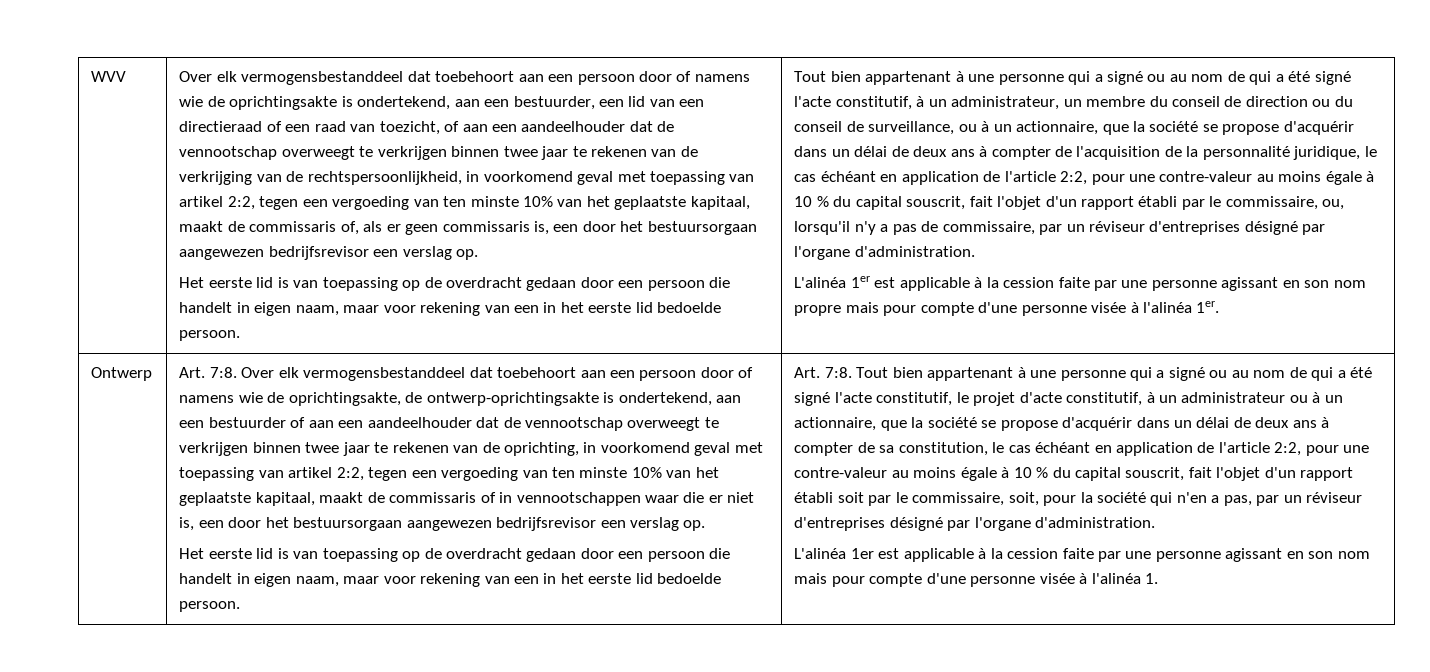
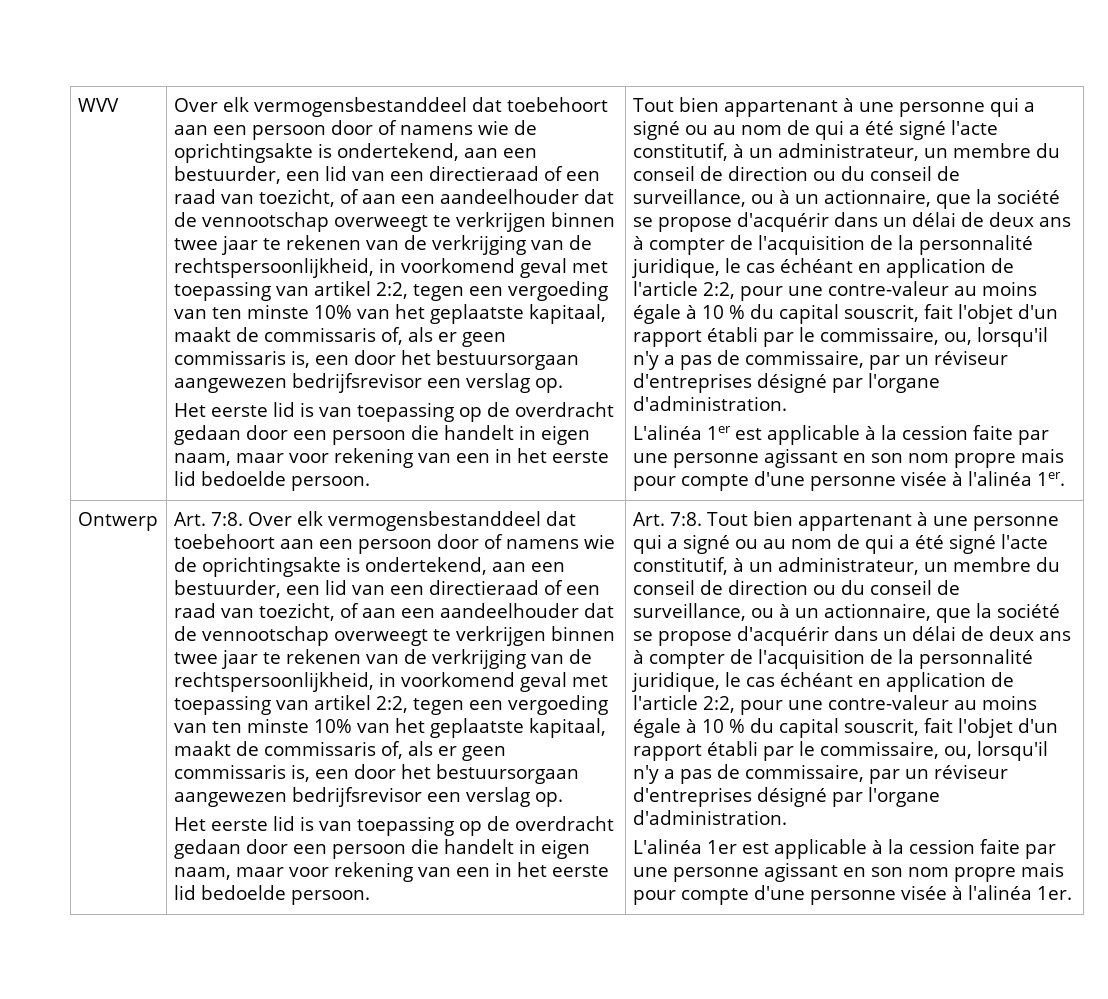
- Art. 7:8. Over elk vermogensbestanddeel dat toebehoort aan een persoon door of namens wie de oprichtingsakte, de ontwerp-oprichtingsakte is ondertekend, aan een bestuurder of aan een aandeelhouder dat de vennootschap overweegt te verkrijgen binnen twee jaar te rekenen van de oprichting, in voorkomend geval met toepassing van artikel 2:2, tegen een vergoeding van ten minste 10% van het geplaatste kapitaal, maakt de commissaris of in vennootschappen waar die er niet is, een door het bestuursorgaan aangewezen bedrijfsrevisor een verslag op.
+ Art. 7:8. Over elk vermogensbestanddeel dat toebehoort aan een persoon door of namens wie de oprichtingsakte is ondertekend, aan een bestuurder, een lid van een directieraad of een raad van toezicht, of aan een aandeelhouder dat de vennootschap overweegt te verkrijgen binnen twee jaar te rekenen van de verkrijging van de rechtspersoonlijkheid, in voorkomend geval met toepassing van artikel 2:2, tegen een vergoeding van ten minste 10% van het geplaatste kapitaal, maakt de commissaris of, als er geen commissaris is, een door het bestuursorgaan aangewezen bedrijfsrevisor een verslag op.
- Art. 7:8. Tout bien appartenant à une personne qui a signé ou au nom de qui a été signé l'acte constitutif, le projet d'acte constitutif, à un administrateur ou à un actionnaire, que la société se propose d'acquérir dans un délai de deux ans à compter de sa constitution, le cas échéant en application de l'article 2:2, pour une contre-valeur au moins égale à 10 % du capital souscrit, fait l'objet d'un rapport établi soit par le commissaire, soit, pour la société qui n'en a pas, par un réviseur d'entreprises désigné par l'organe d'administration.
- L'alinéa 1er est applicable à la cession faite par une personne agissant en son nom mais pour compte d'une personne visée à l'alinéa 1.
+ Art. 7:8. Tout bien appartenant à une personne qui a signé ou au nom de qui a été signé l'acte constitutif, à un administrateur, un membre du conseil de direction ou du conseil de surveillance, ou à un actionnaire, que la société se propose d'acquérir dans un délai de deux ans à compter de l'acquisition de la personnalité juridique, le cas échéant en application de l'article 2:2, pour une contre-valeur au moins égale à 10 % du capital souscrit, fait l'objet d'un rapport établi par le commissaire, ou, lorsqu'il n'y a pas de commissaire, par un réviseur d'entreprises désigné par l'organe d'administration.
+ L'alinéa 1er est applicable à la cession faite par une personne agissant en son nom propre mais pour compte d'une personne visée à l'alinéa 1er.

